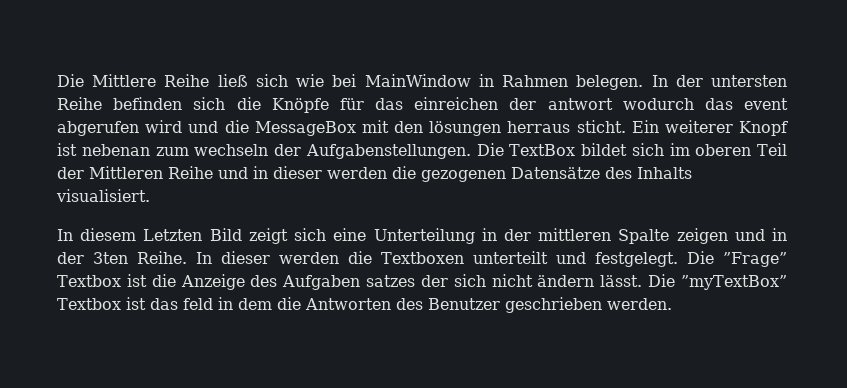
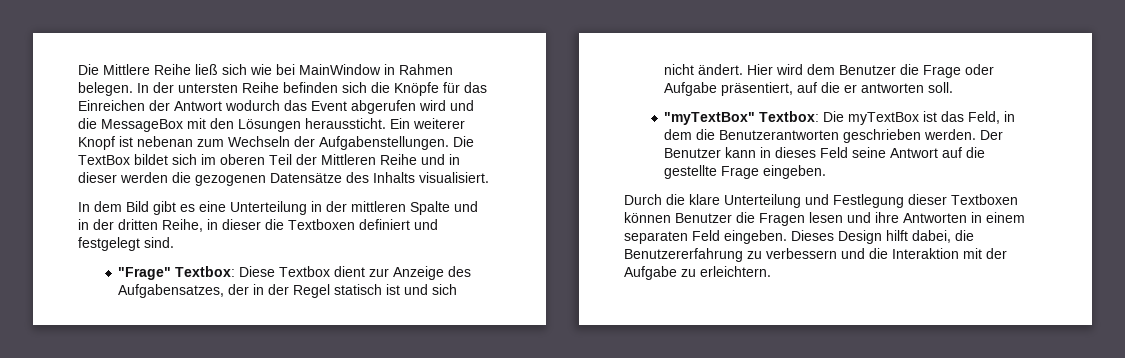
- In der untersten Reihe befinden sich die Knöpfe für das einreichen der antwort wodurch das event abgerufen wird und die MessageBox mit den lösungen herraus sticht.
+ In der untersten Reihe befinden sich die Knöpfe für das Einreichen der Antwort wodurch das Event abgerufen wird und die MessageBox mit den Lösungen heraussticht.
- Ein weiterer Knopf ist nebenan zum wechseln der Aufgabenstellungen.
+ Ein weiterer Knopf ist nebenan zum Wechseln der Aufgabenstellungen.
- In diesem Letzten Bild zeigt sich eine Unterteilung in der mittleren Spalte zeigen und in der 3ten Reihe. In dieser werden die Textboxen unterteilt und festgelegt. Die ”Frage” Textbox ist die Anzeige des Aufgaben satzes der sich nicht ändern lässt. Die ”myTextBox” Textbox ist das feld in dem die Antworten des Benutzer geschrieben werden.
+ In dem Bild gibt es eine Unterteilung in der mittleren Spalte und in der dritten Reihe, in dieser die Textboxen definiert und festgelegt sind.
+ "Frage" Textbox: Diese Textbox dient zur Anzeige des Aufgabensatzes, der in der Regel statisch ist und sich nicht ändert. Hier wird dem Benutzer die Frage oder Aufgabe präsentiert, auf die er antworten soll.
+ "myTextBox" Textbox: Die myTextBox ist das Feld, in dem die Benutzerantworten geschrieben werden. Der Benutzer kann in dieses Feld seine Antwort auf die gestellte Frage eingeben.
+ Durch die klare Unterteilung und Festlegung dieser Textboxen können Benutzer die Fragen lesen und ihre Antworten in einem separaten Feld eingeben. Dieses Design hilft dabei, die Benutzererfahrung zu verbessern und die Interaktion mit der Aufgabe zu erleichtern.

